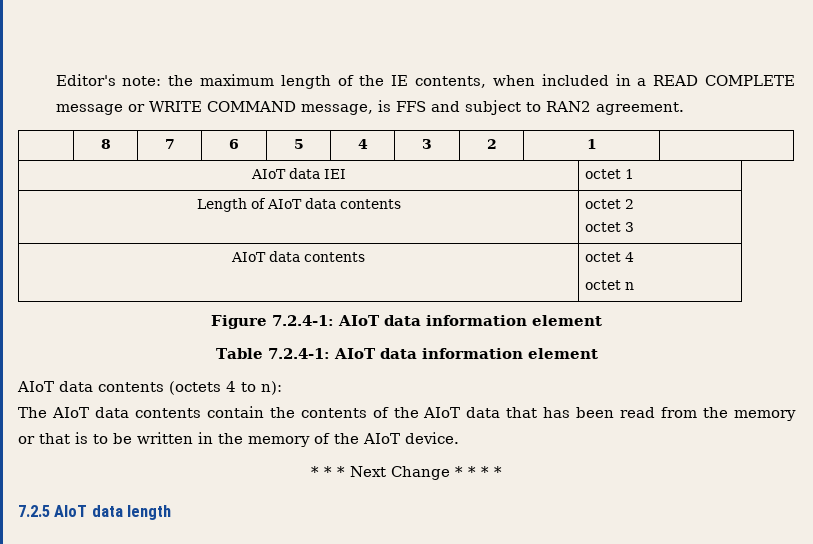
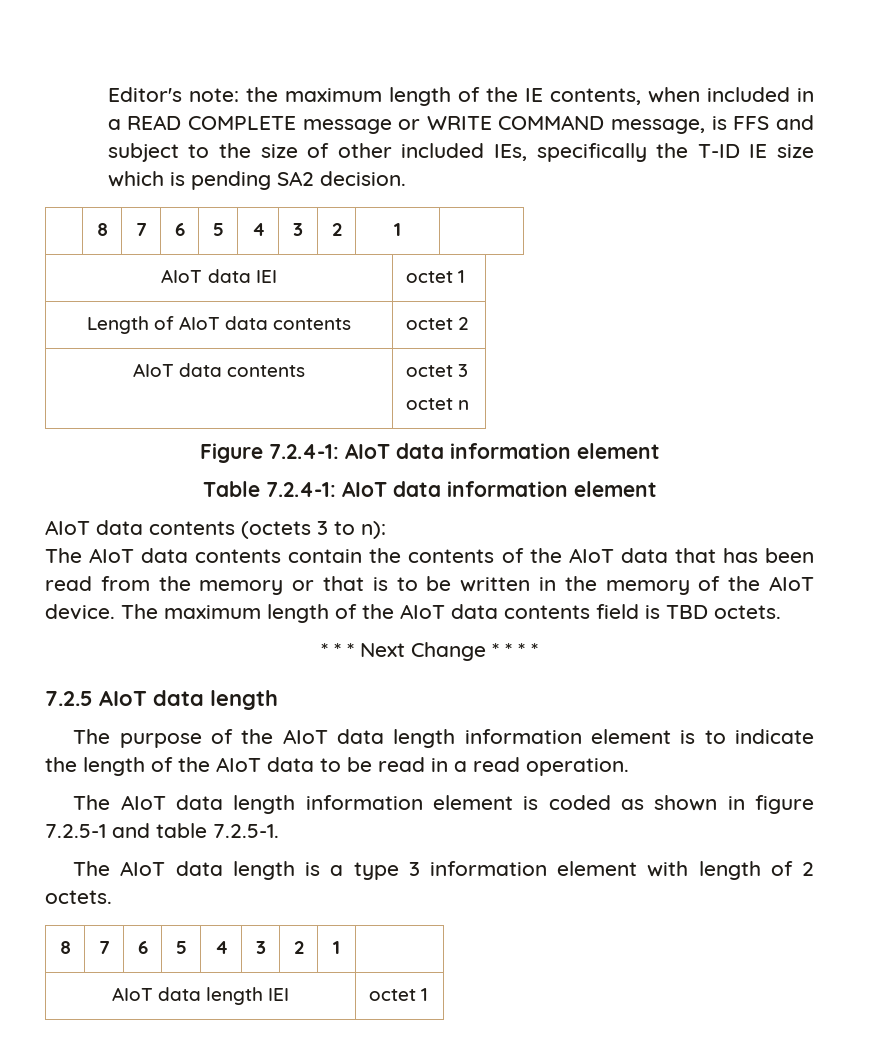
- Editor's note: the maximum length of the IE contents, when included in a READ COMPLETE message or WRITE COMMAND message, is FFS and subject to RAN2 agreement.
+ Editor's note: the maximum length of the IE contents, when included in a READ COMPLETE message or WRITE COMMAND message, is FFS and subject to the size of other included IEs, specifically the T-ID IE size which is pending SA2 decision.
  Length of AIoT data contents | octet 2
- octet 3
- AIoT data contents | octet 4
+ AIoT data contents | octet 3
- AIoT data contents (octets 4 to n):
+ AIoT data contents (octets 3 to n):
+ The maximum length of the AIoT data contents field is TBD octets.
+ The purpose of the AIoT data length information element is to indicate the length of the AIoT data to be read in a read operation.
+ The AIoT data length information element is coded as shown in figure 7.2.5-1 and table 7.2.5-1.
+ The AIoT data length is a type 3 information element with length of 2 octets.
+ 8 | 7 | 6 | 5 | 4 | 3 | 2 | 1 |
+ AIoT data length IEI | octet 1

